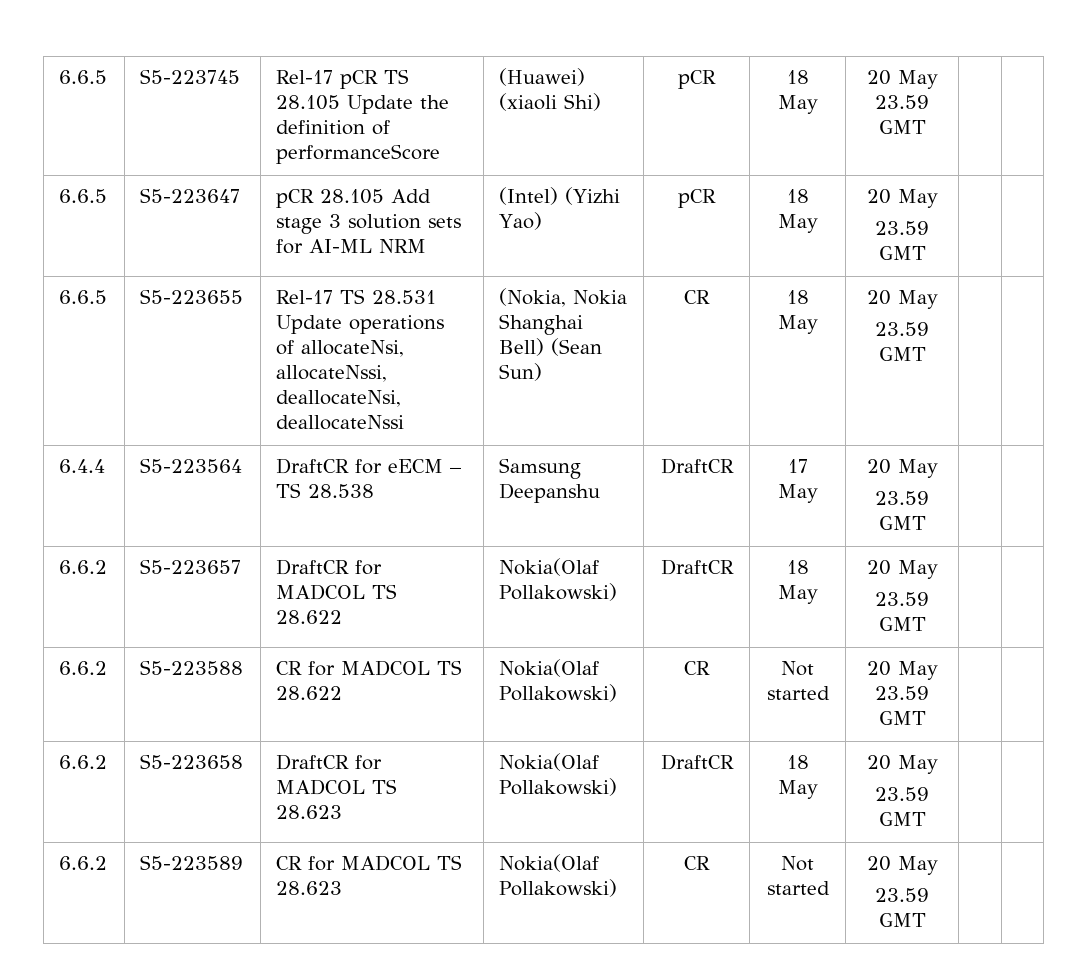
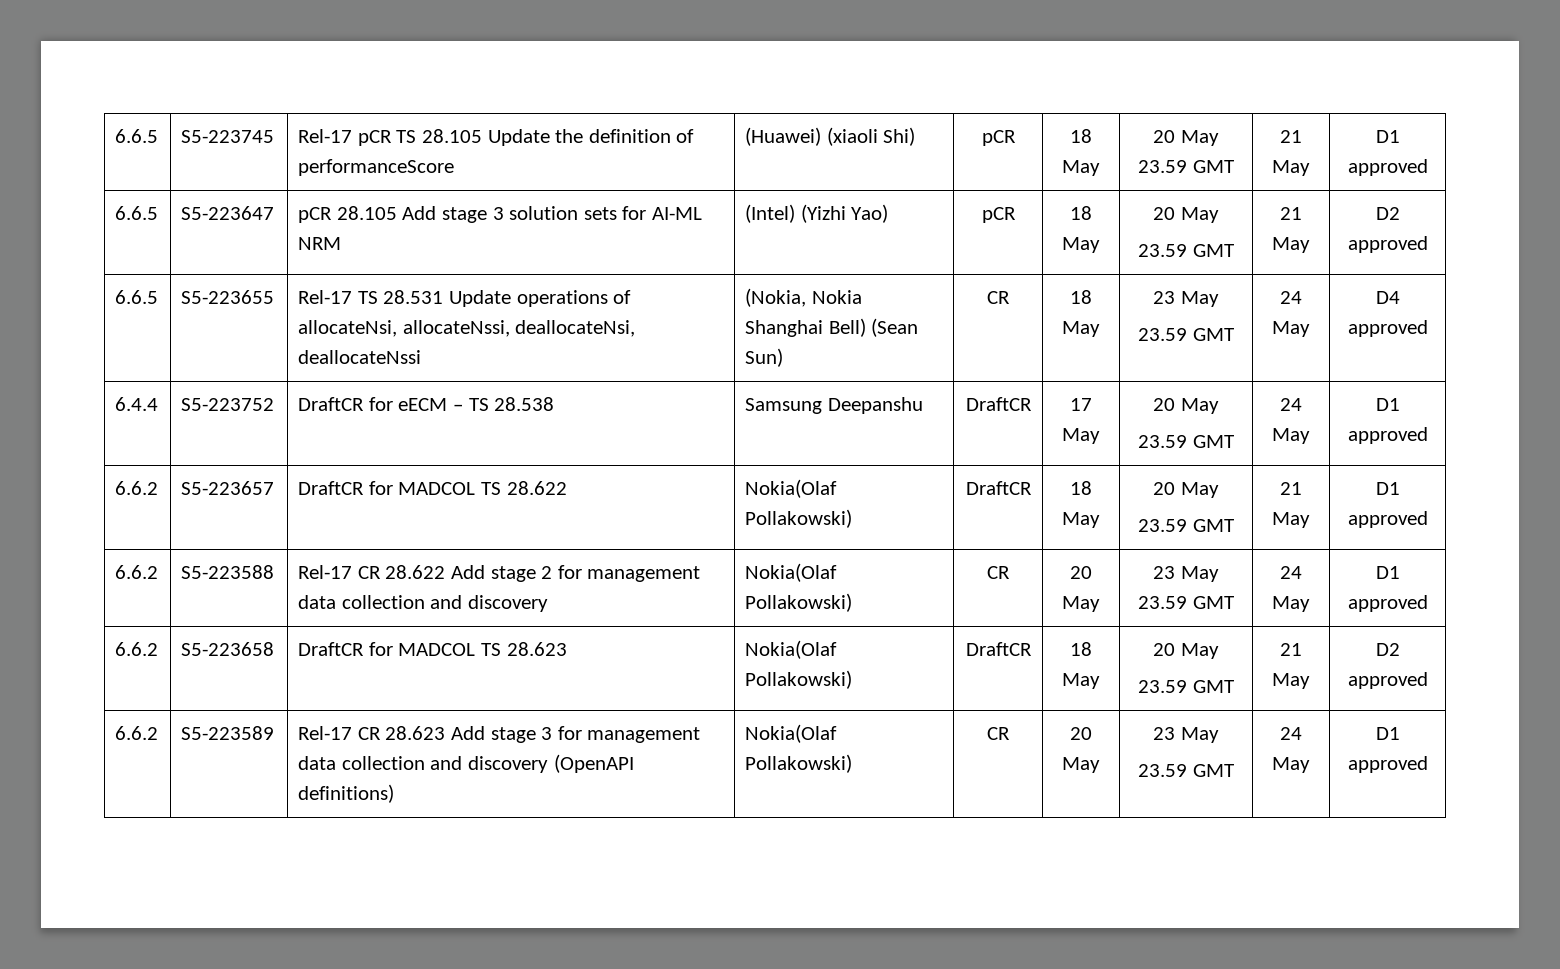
- 6.6.5 | S5-223745 | Rel-17 pCR TS 28.105 Update the definition of performanceScore | (Huawei) (xiaoli Shi) | pCR | 18 May | 20 May 23.59 GMT | |
+ 6.6.5 | S5-223745 | Rel-17 pCR TS 28.105 Update the definition of performanceScore | (Huawei) (xiaoli Shi) | pCR | 18 May | 20 May 23.59 GMT | 21 May | D1 approved
  6.6.5 | S5-223647 | pCR 28.105 Add stage 3 solution sets for AI-ML NRM | (Intel) (Yizhi Yao) | pCR | 18 May | 20 May
- 23.59 GMT | |
+ 23.59 GMT | 21 May | D2 approved
- 6.6.5 | S5-223655 | Rel-17 TS 28.531 Update operations of allocateNsi, allocateNssi, deallocateNsi, deallocateNssi | (Nokia, Nokia Shanghai Bell) (Sean Sun) | CR | 18 May | 20 May
- 23.59 GMT | |
+ 6.6.5 | S5-223655 | Rel-17 TS 28.531 Update operations of allocateNsi, allocateNssi, deallocateNsi, deallocateNssi | (Nokia, Nokia Shanghai Bell) (Sean Sun) | CR | 18 May | 23 May
+ 23.59 GMT | 24 May | D4 approved
- 6.4.4 | S5-223564 | DraftCR for eECM – TS 28.538 | Samsung Deepanshu | DraftCR | 17 May | 20 May
- 23.59 GMT | |
+ 6.4.4 | S5-223752 | DraftCR for eECM – TS 28.538 | Samsung Deepanshu | DraftCR | 17 May | 20 May
+ 23.59 GMT | 24 May | D1 approved
  6.6.2 | S5-223657 | DraftCR for MADCOL TS 28.622 | Nokia(Olaf Pollakowski) | DraftCR | 18 May | 20 May
- 23.59 GMT | |
- 6.6.2 | S5-223588 | CR for MADCOL TS 28.622 | Nokia(Olaf Pollakowski) | CR | Not started | 20 May 23.59 GMT | |
+ 23.59 GMT | 21 May | D1 approved
+ 6.6.2 | S5-223588 | Rel-17 CR 28.622 Add stage 2 for management data collection and discovery | Nokia(Olaf Pollakowski) | CR | 20 May | 23 May 23.59 GMT | 24 May | D1 approved
  6.6.2 | S5-223658 | DraftCR for MADCOL TS 28.623 | Nokia(Olaf Pollakowski) | DraftCR | 18 May | 20 May
- 23.59 GMT | |
- 6.6.2 | S5-223589 | CR for MADCOL TS 28.623 | Nokia(Olaf Pollakowski) | CR | Not started | 20 May
- 23.59 GMT | |
+ 23.59 GMT | 21 May | D2 approved
+ 6.6.2 | S5-223589 | Rel-17 CR 28.623 Add stage 3 for management data collection and discovery (OpenAPI definitions) | Nokia(Olaf Pollakowski) | CR | 20 May | 23 May
+ 23.59 GMT | 24 May | D1 approved

